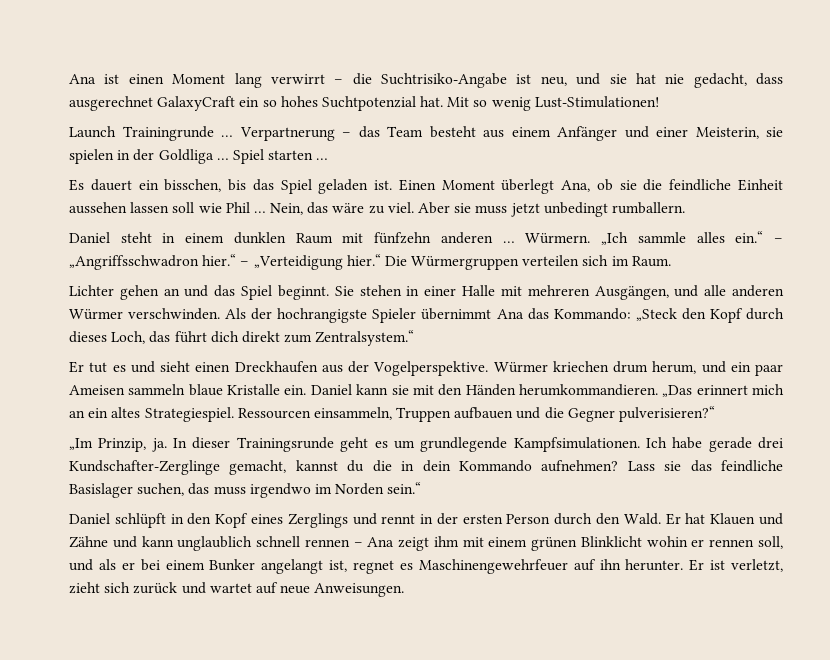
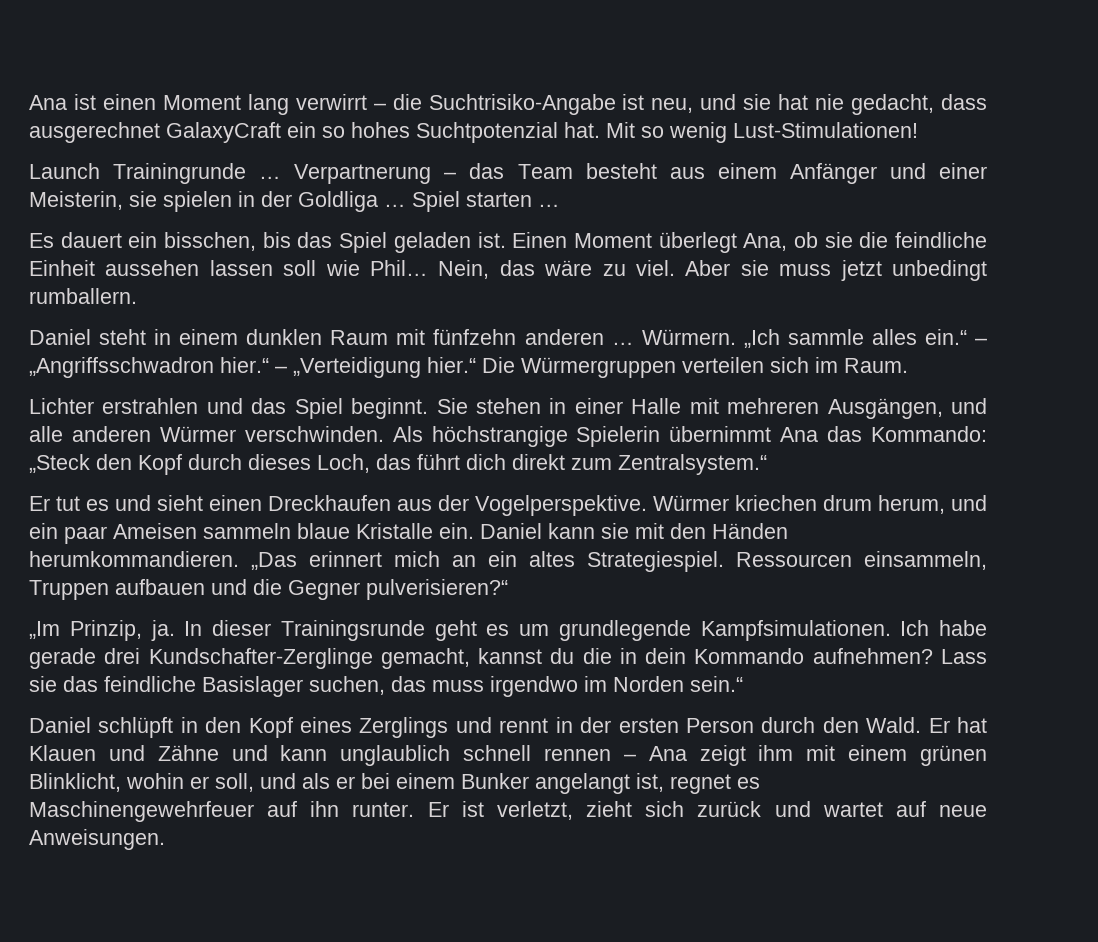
- Einen Moment überlegt Ana, ob sie die feindliche Einheit aussehen lassen soll wie Phil …
+ Einen Moment überlegt Ana, ob sie die feindliche Einheit aussehen lassen soll wie Phil…
- Lichter gehen an und das Spiel beginnt.
+ Lichter erstrahlen und das Spiel beginnt.
- Als der hochrangigste Spieler übernimmt Ana das Kommando: „Steck den Kopf durch dieses Loch, das führt dich direkt zum Zentralsystem.“
+ Als höchstrangige Spielerin übernimmt Ana das Kommando: „Steck den Kopf durch dieses Loch, das führt dich direkt zum Zentralsystem.“
- Er hat Klauen und Zähne und kann unglaublich schnell rennen – Ana zeigt ihm mit einem grünen Blinklicht wohin er rennen soll, und als er bei einem Bunker angelangt ist, regnet es Maschinengewehrfeuer auf ihn herunter.
+ Er hat Klauen und Zähne und kann unglaublich schnell rennen – Ana zeigt ihm mit einem grünen Blinklicht, wohin er soll, und als er bei einem Bunker angelangt ist, regnet es Maschinengewehrfeuer auf ihn runter.

